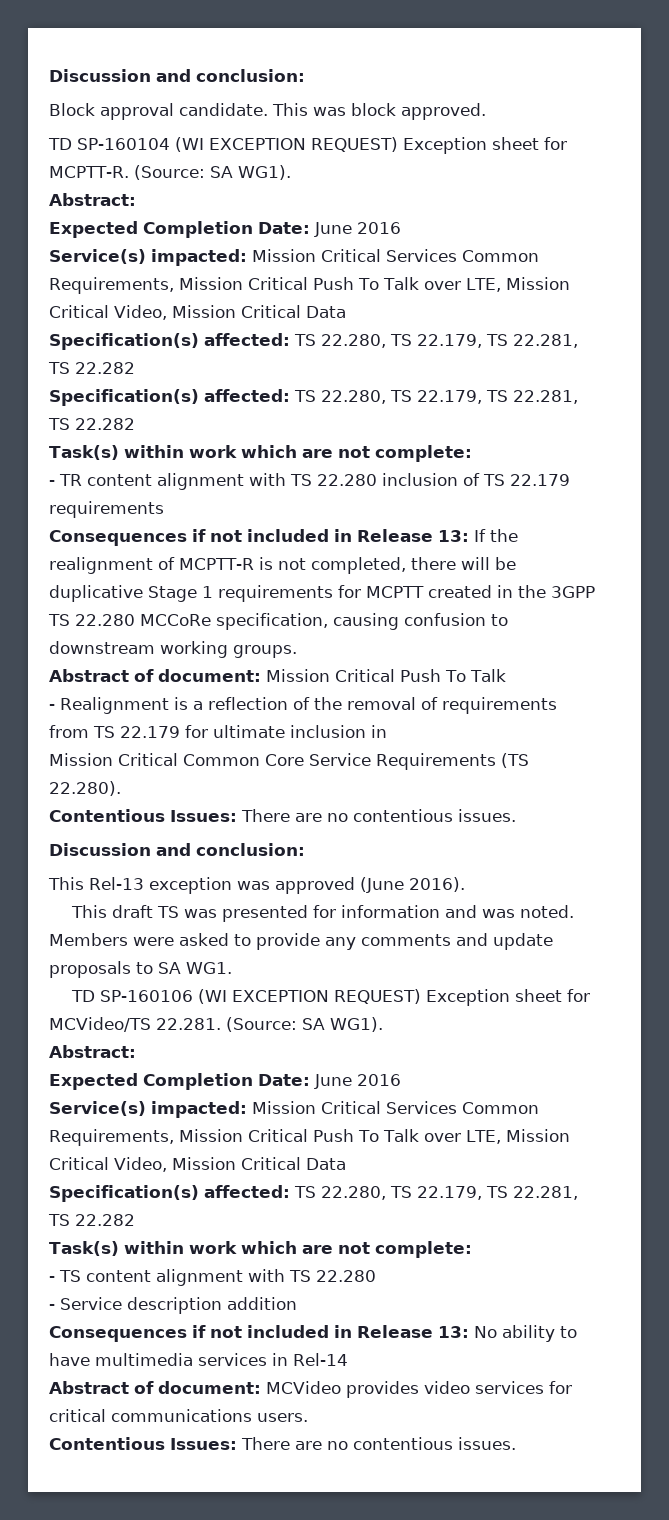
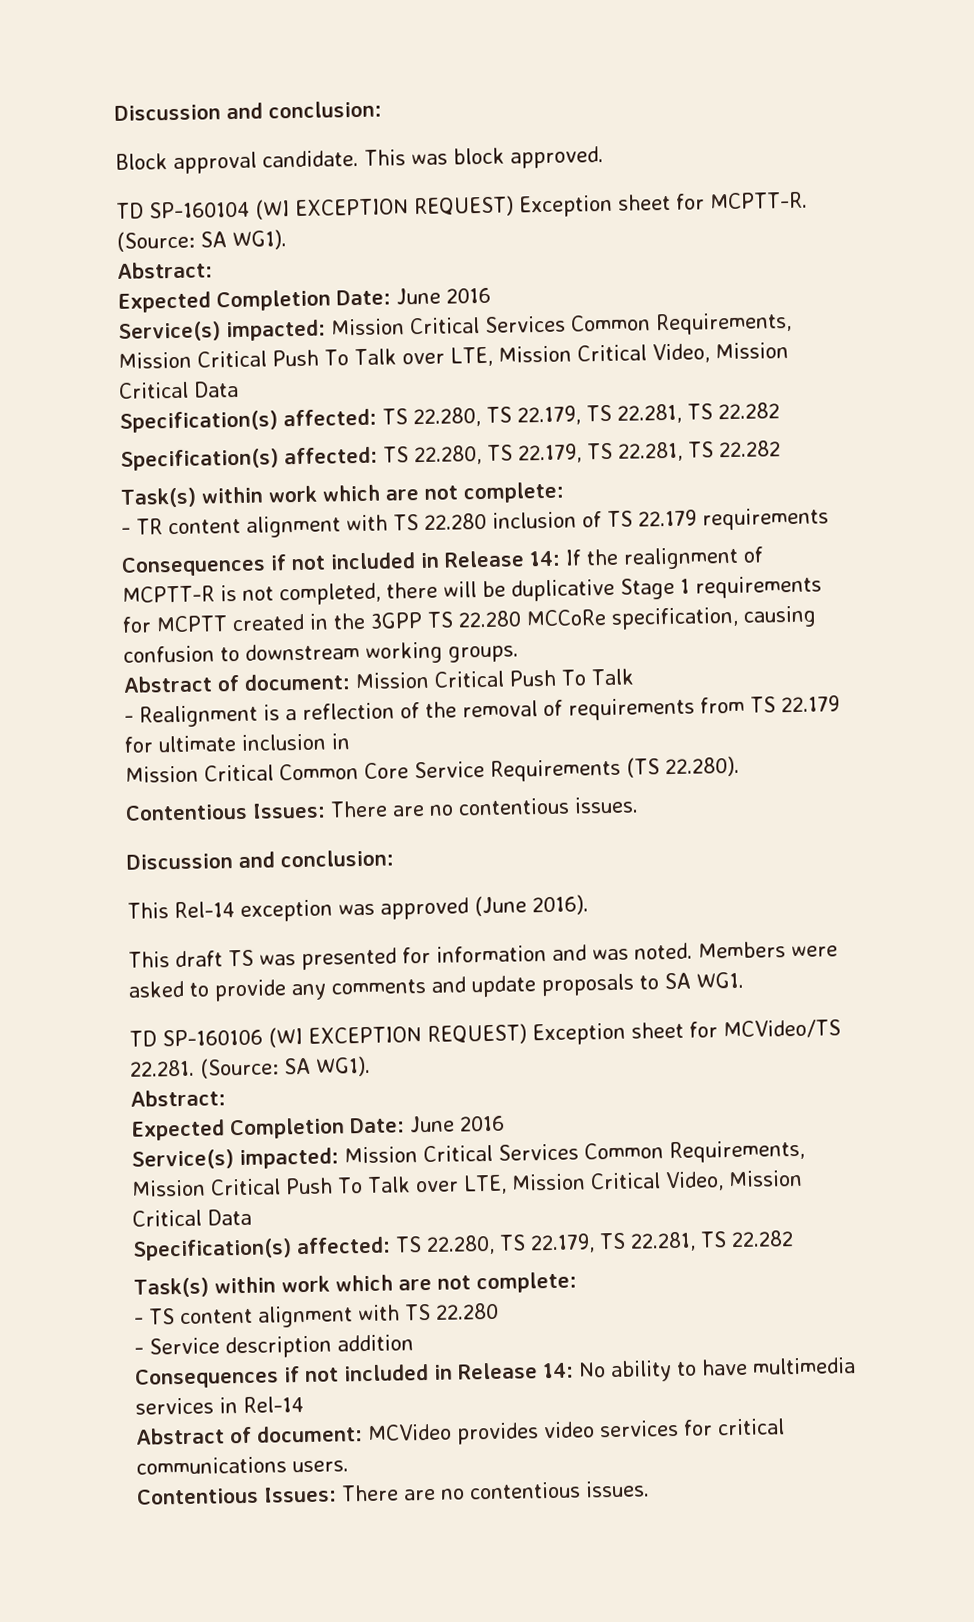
- Consequences if not included in Release 13: If the realignment of MCPTT-R is not completed, there will be duplicative Stage 1 requirements for MCPTT created in the 3GPP TS 22.280 MCCoRe specification, causing confusion to downstream working groups.
+ Consequences if not included in Release 14: If the realignment of MCPTT-R is not completed, there will be duplicative Stage 1 requirements for MCPTT created in the 3GPP TS 22.280 MCCoRe specification, causing confusion to downstream working groups.
- This Rel-13 exception was approved (June 2016).
+ This Rel-14 exception was approved (June 2016).
- Consequences if not included in Release 13: No ability to have multimedia services in Rel-14
+ Consequences if not included in Release 14: No ability to have multimedia services in Rel-14

